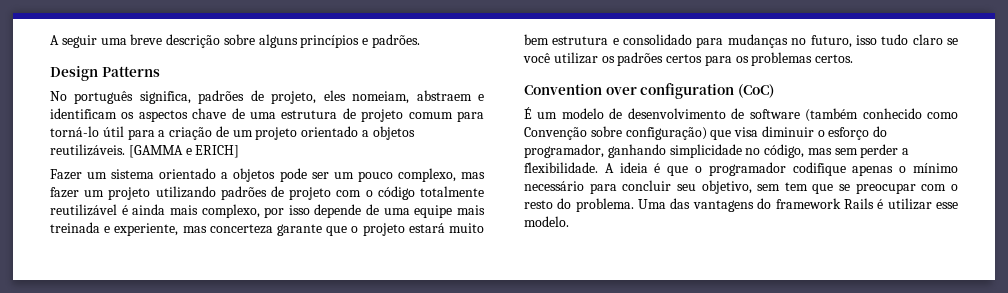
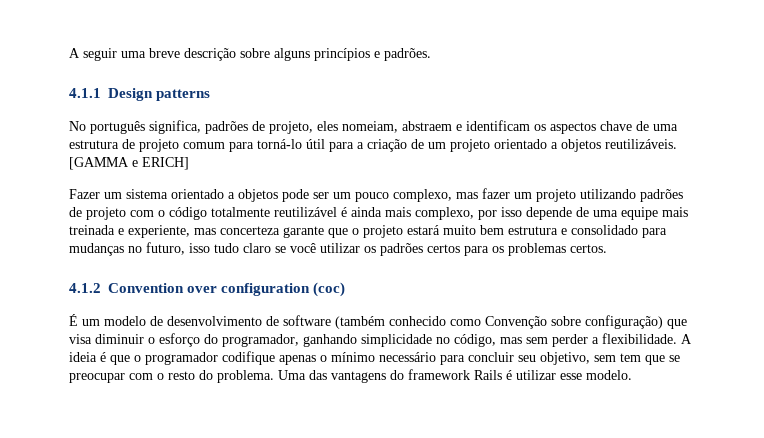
- Design Patterns
+ 4.1.1 Design patterns
- Convention over configuration (CoC)
+ 4.1.2 Convention over configuration (coc)

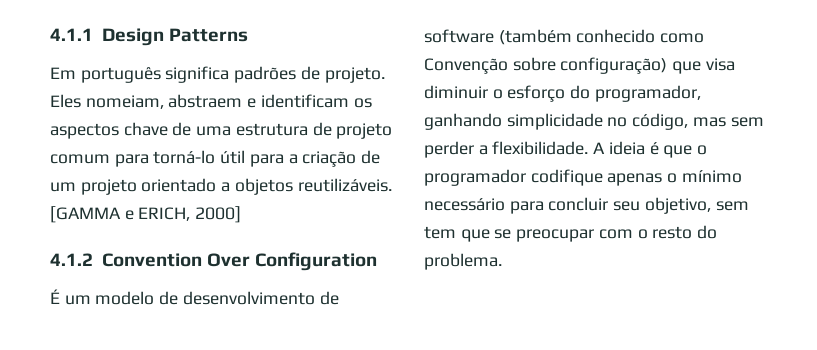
- A seguir uma breve descrição sobre alguns princípios e padrões.
- 4.1.1 Design patterns
- No português significa, padrões de projeto, eles nomeiam, abstraem e identificam os aspectos chave de uma estrutura de projeto comum para torná-lo útil para a criação de um projeto orientado a objetos reutilizáveis.
+ 4.1.1 Design Patterns
+ Em português significa padrões de projeto. Eles nomeiam, abstraem e identificam os aspectos chave de uma estrutura de projeto comum para torná-lo útil para a criação de um projeto orientado a objetos reutilizáveis.
- [GAMMA e ERICH]
- Fazer um sistema orientado a objetos pode ser um pouco complexo, mas fazer um projeto utilizando padrões de projeto com o código totalmente reutilizável é ainda mais complexo, por isso depende de uma equipe mais treinada e experiente, mas concerteza garante que o projeto estará muito bem estrutura e consolidado para mudanças no futuro, isso tudo claro se você utilizar os padrões certos para os problemas certos.
+ [GAMMA e ERICH, 2000]
- 4.1.2 Convention over configuration (coc)
+ 4.1.2 Convention Over Configuration
- Uma das vantagens do framework Rails é utilizar esse modelo.

